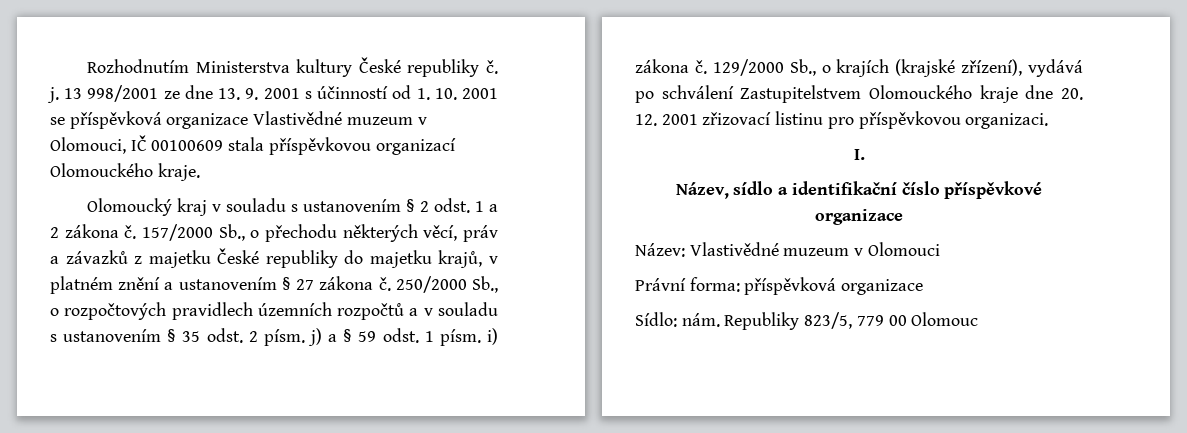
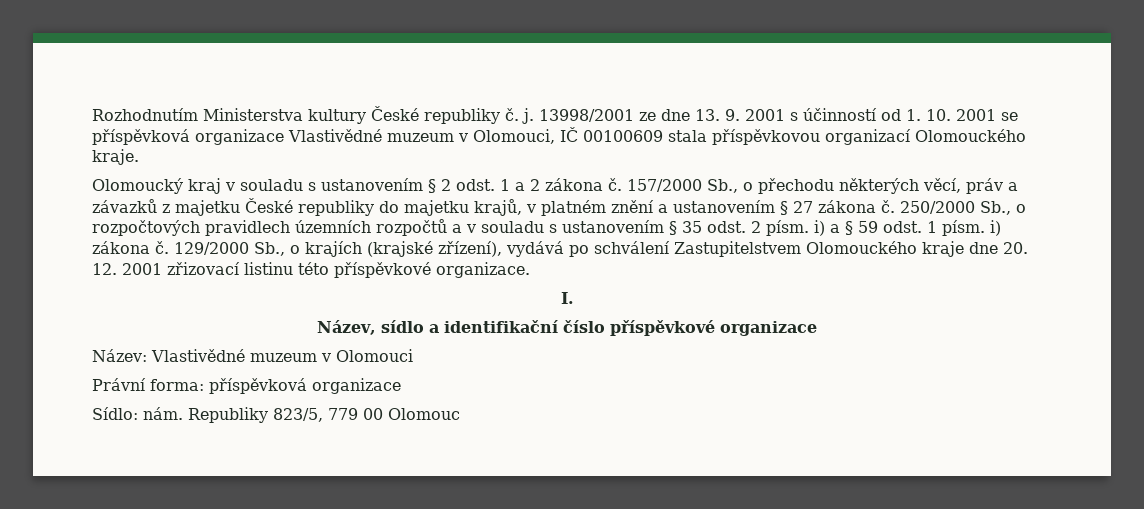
- 13 998/2001 ze dne 13. 9. 2001 s účinností od 1. 10. 2001 se příspěvková organizace Vlastivědné muzeum v Olomouci, IČ 00100609 stala příspěvkovou organizací Olomouckého kraje.
+ 13998/2001 ze dne 13. 9. 2001 s účinností od 1. 10. 2001 se příspěvková organizace Vlastivědné muzeum v Olomouci, IČ 00100609 stala příspěvkovou organizací Olomouckého kraje.
- 250/2000 Sb., o rozpočtových pravidlech územních rozpočtů a v souladu s ustanovením § 35 odst. 2 písm. j) a § 59 odst. 1 písm. i) zákona č.
+ 250/2000 Sb., o rozpočtových pravidlech územních rozpočtů a v souladu s ustanovením § 35 odst. 2 písm. i) a § 59 odst. 1 písm. i) zákona č.
- 129/2000 Sb., o krajích (krajské zřízení), vydává po schválení Zastupitelstvem Olomouckého kraje dne 20. 12. 2001 zřizovací listinu pro příspěvkovou organizaci.
+ 129/2000 Sb., o krajích (krajské zřízení), vydává po schválení Zastupitelstvem Olomouckého kraje dne 20. 12. 2001 zřizovací listinu této příspěvkové organizace.

